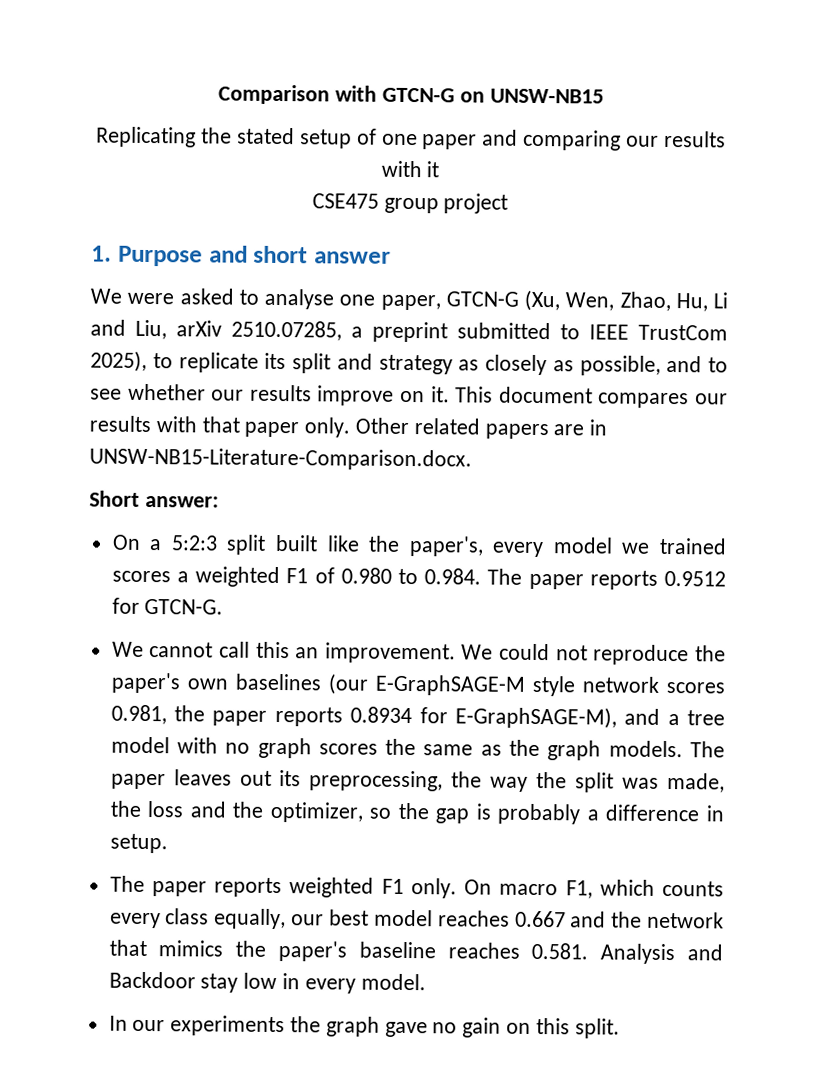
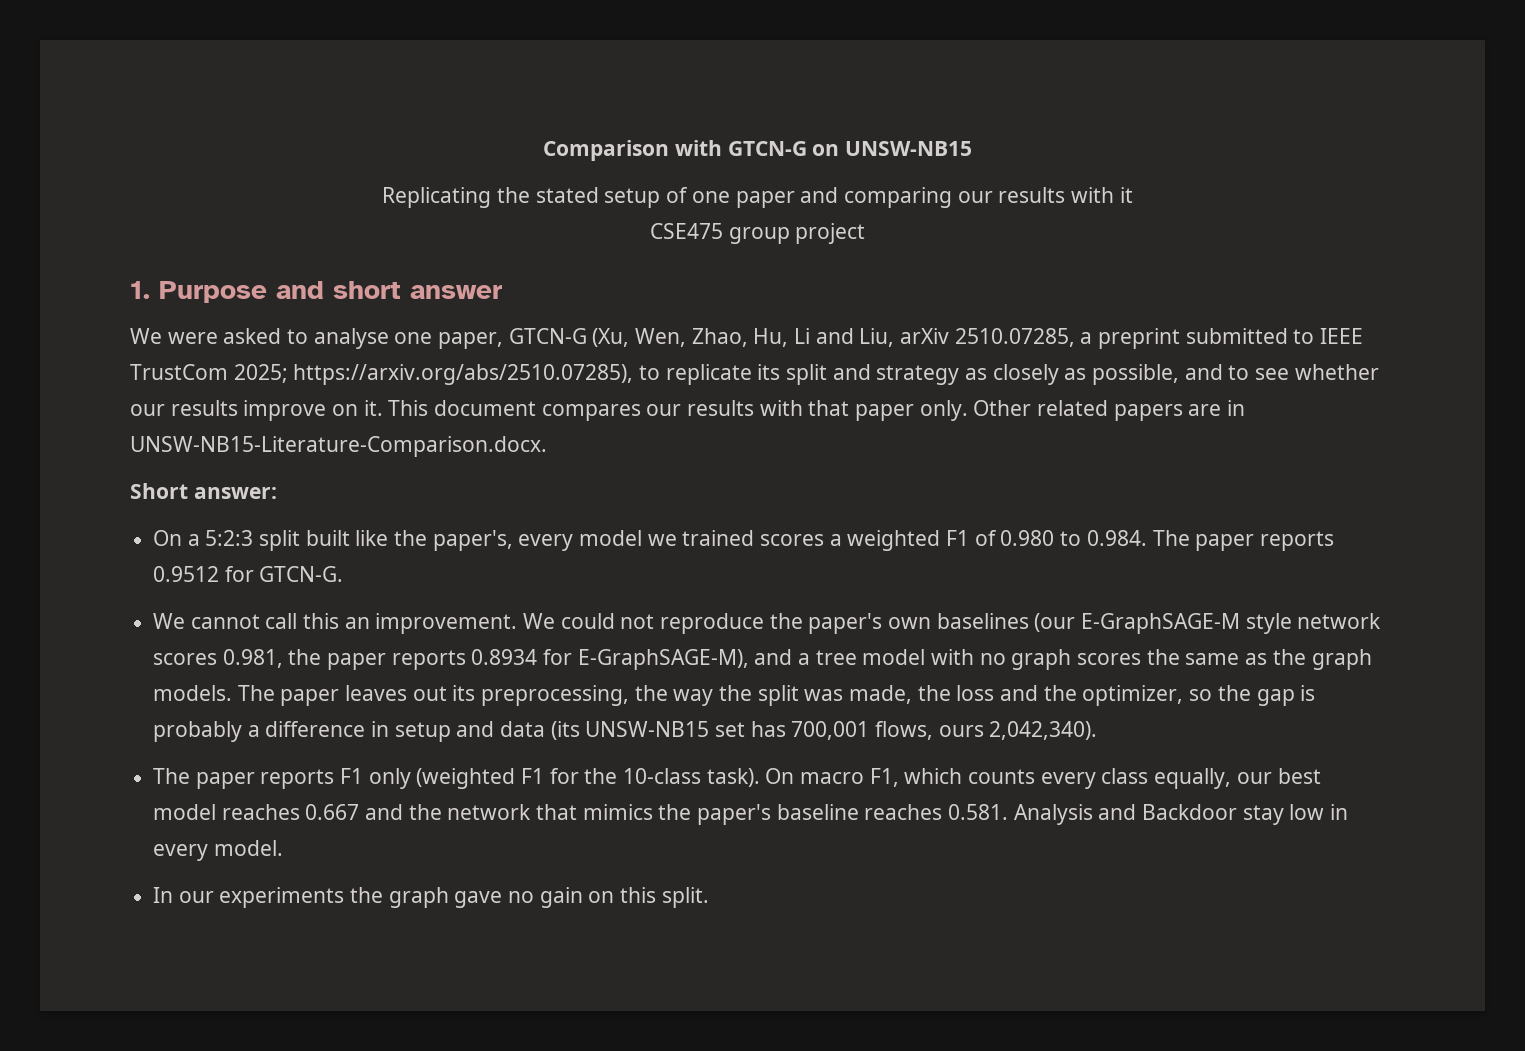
- We were asked to analyse one paper, GTCN-G (Xu, Wen, Zhao, Hu, Li and Liu, arXiv 2510.07285, a preprint submitted to IEEE TrustCom 2025), to replicate its split and strategy as closely as possible, and to see whether our results improve on it.
+ We were asked to analyse one paper, GTCN-G (Xu, Wen, Zhao, Hu, Li and Liu, arXiv 2510.07285, a preprint submitted to IEEE TrustCom 2025; https://arxiv.org/abs/2510.07285), to replicate its split and strategy as closely as possible, and to see whether our results improve on it.
- The paper leaves out its preprocessing, the way the split was made, the loss and the optimizer, so the gap is probably a difference in setup.
- The paper reports weighted F1 only.
+ The paper leaves out its preprocessing, the way the split was made, the loss and the optimizer, so the gap is probably a difference in setup and data (its UNSW-NB15 set has 700,001 flows, ours 2,042,340).
+ The paper reports F1 only (weighted F1 for the 10-class task).

